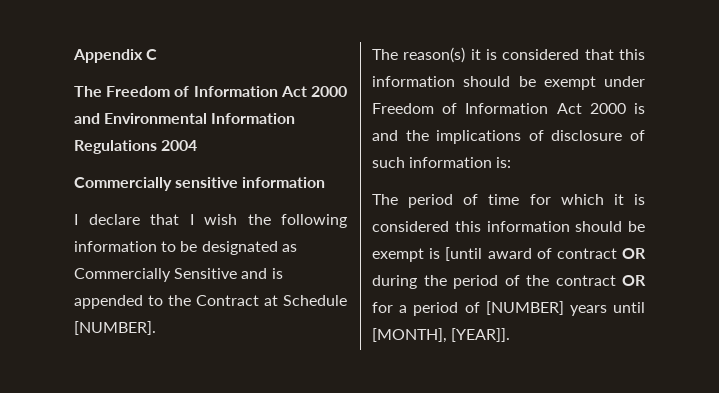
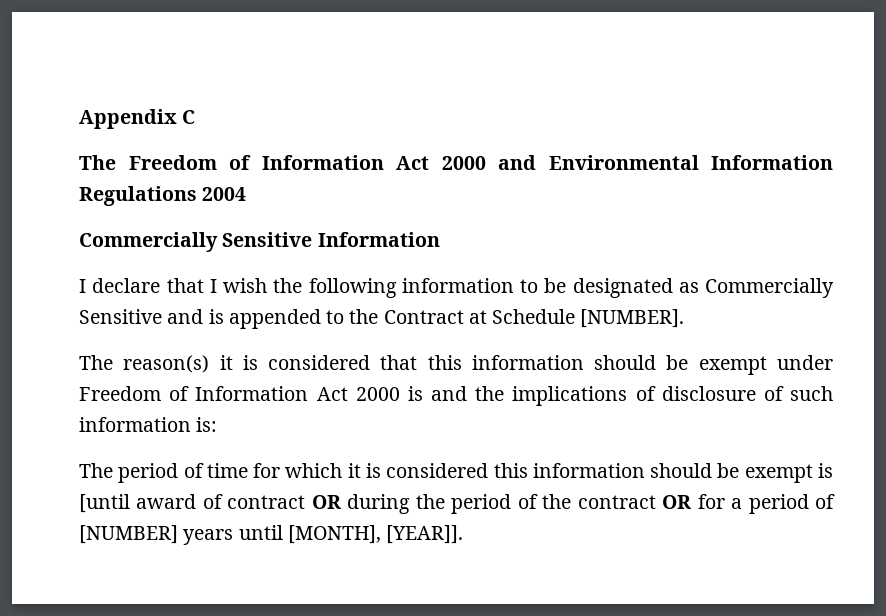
- Commercially sensitive information
+ Commercially Sensitive Information

